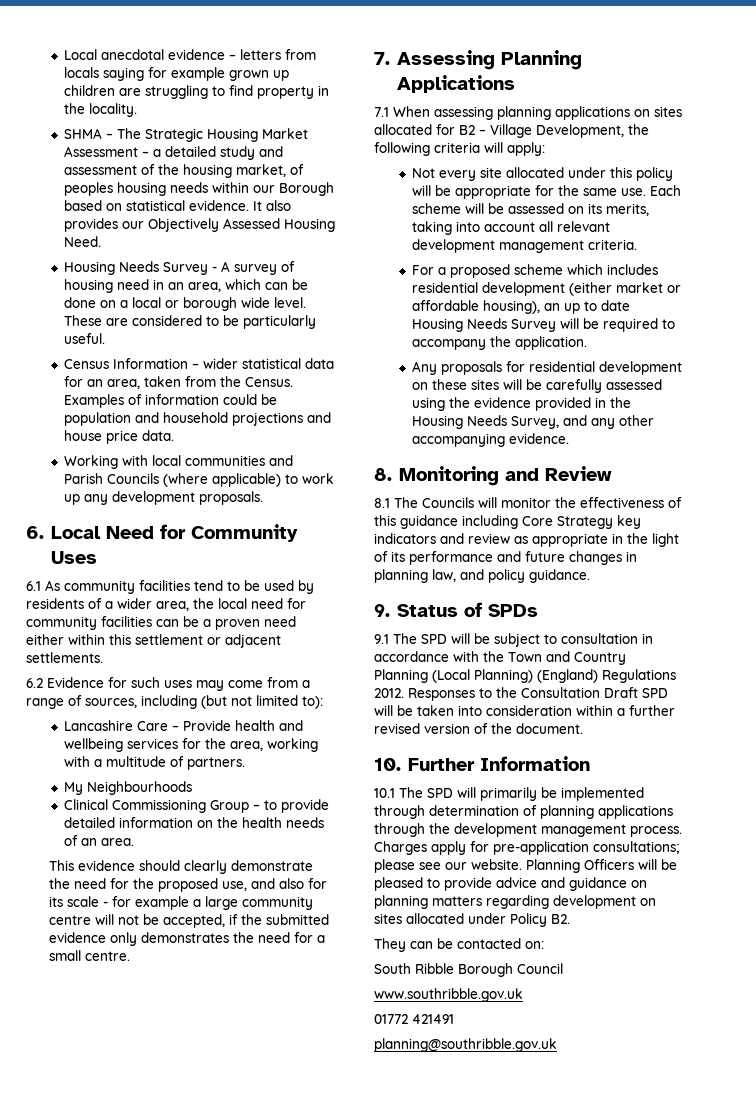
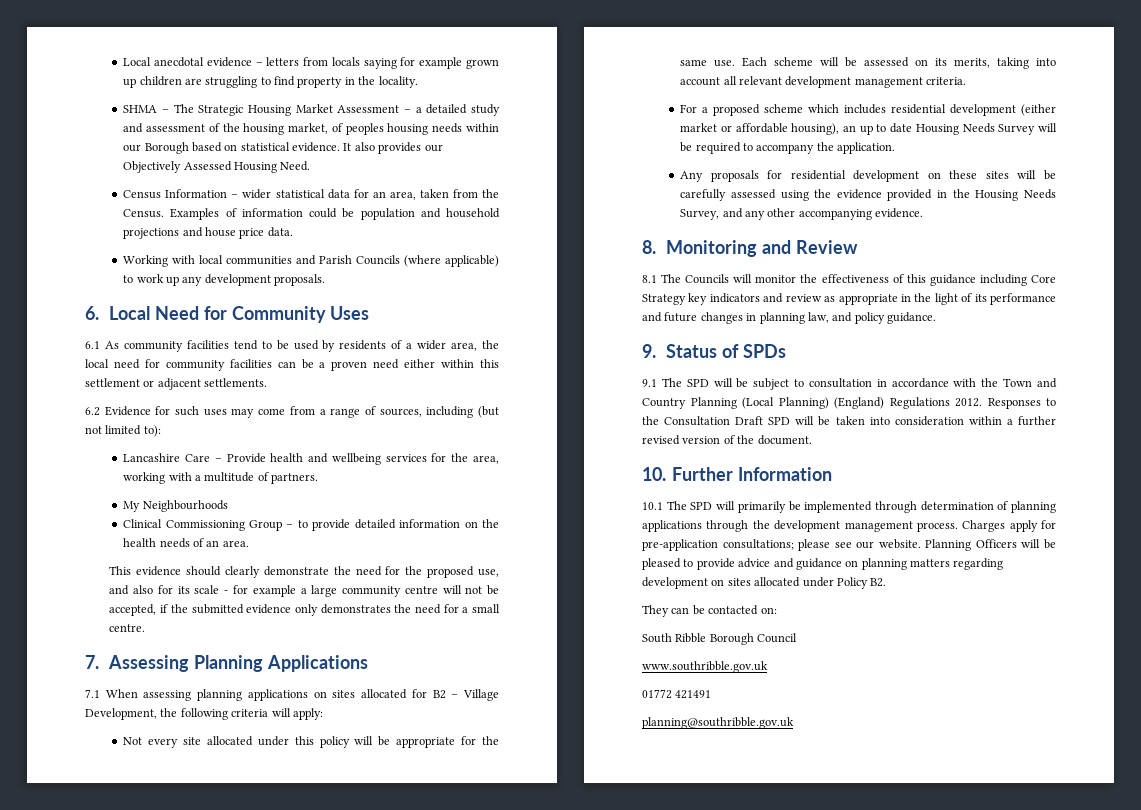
- Housing Needs Survey - A survey of housing need in an area, which can be done on a local or borough wide level. These are considered to be particularly useful.

